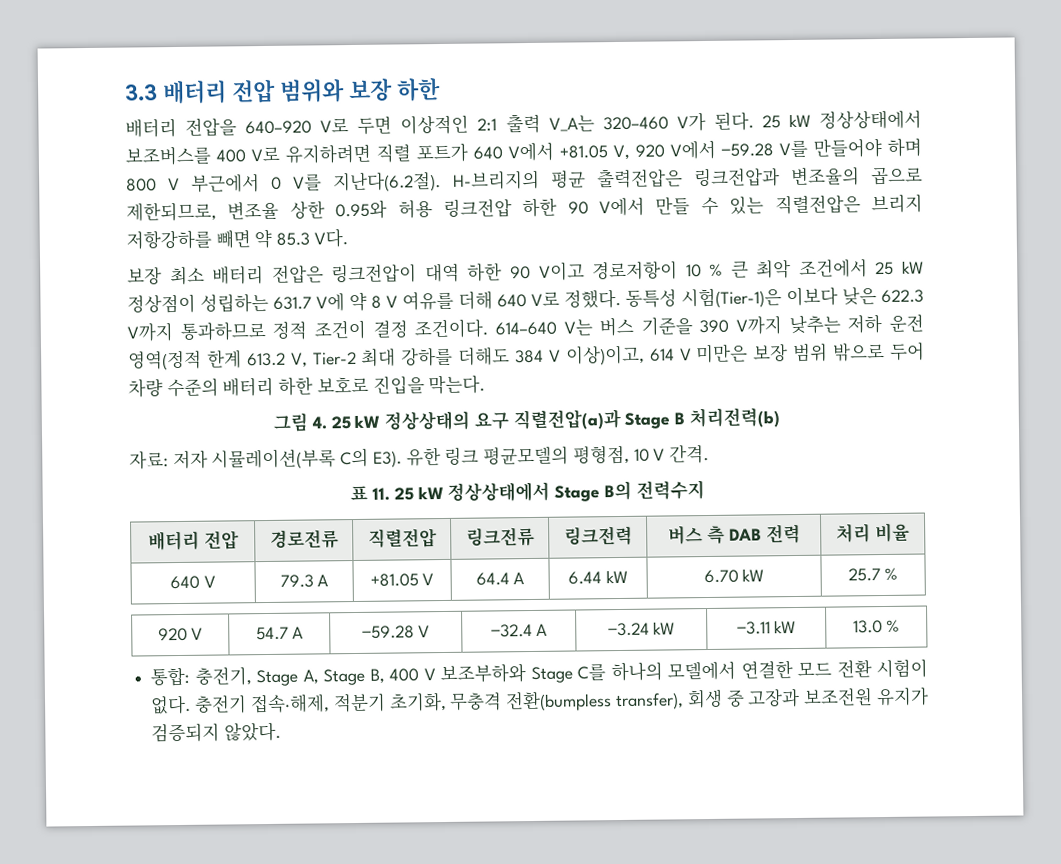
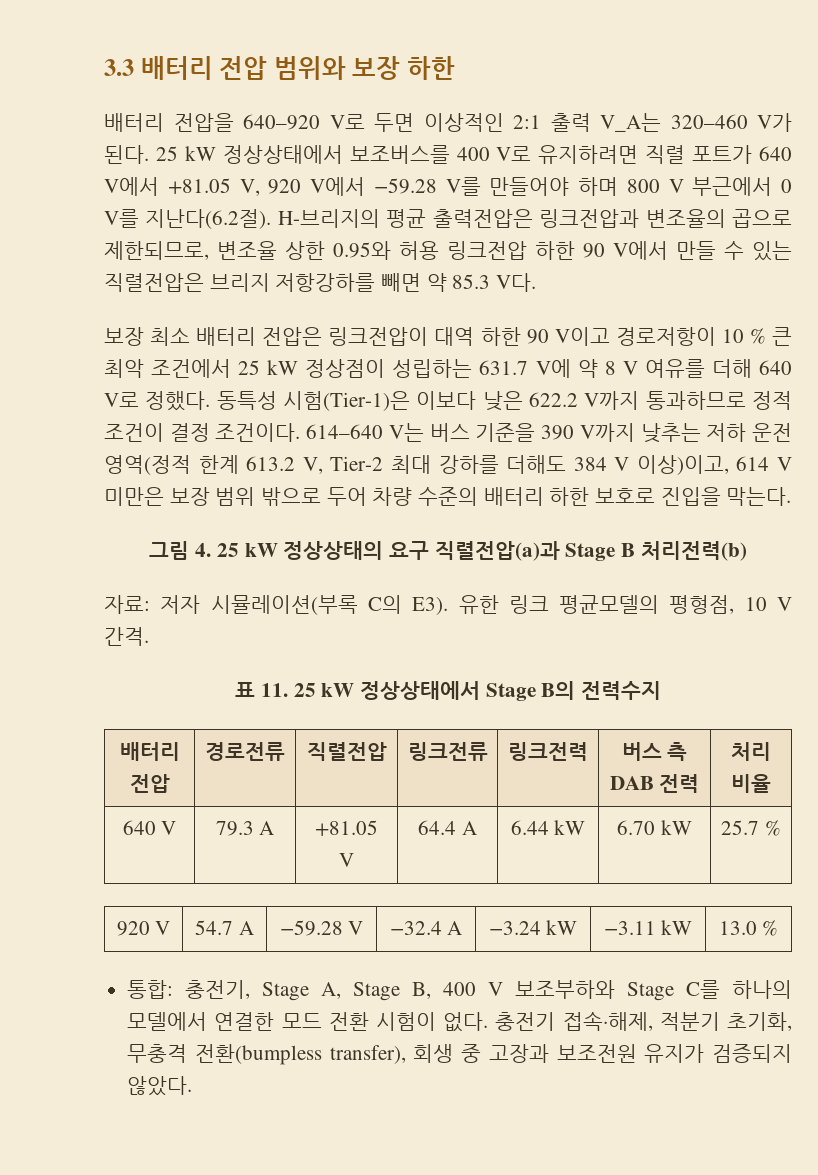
- 동특성 시험(Tier-1)은 이보다 낮은 622.3 V까지 통과하므로 정적 조건이 결정 조건이다.
+ 동특성 시험(Tier-1)은 이보다 낮은 622.2 V까지 통과하므로 정적 조건이 결정 조건이다.

